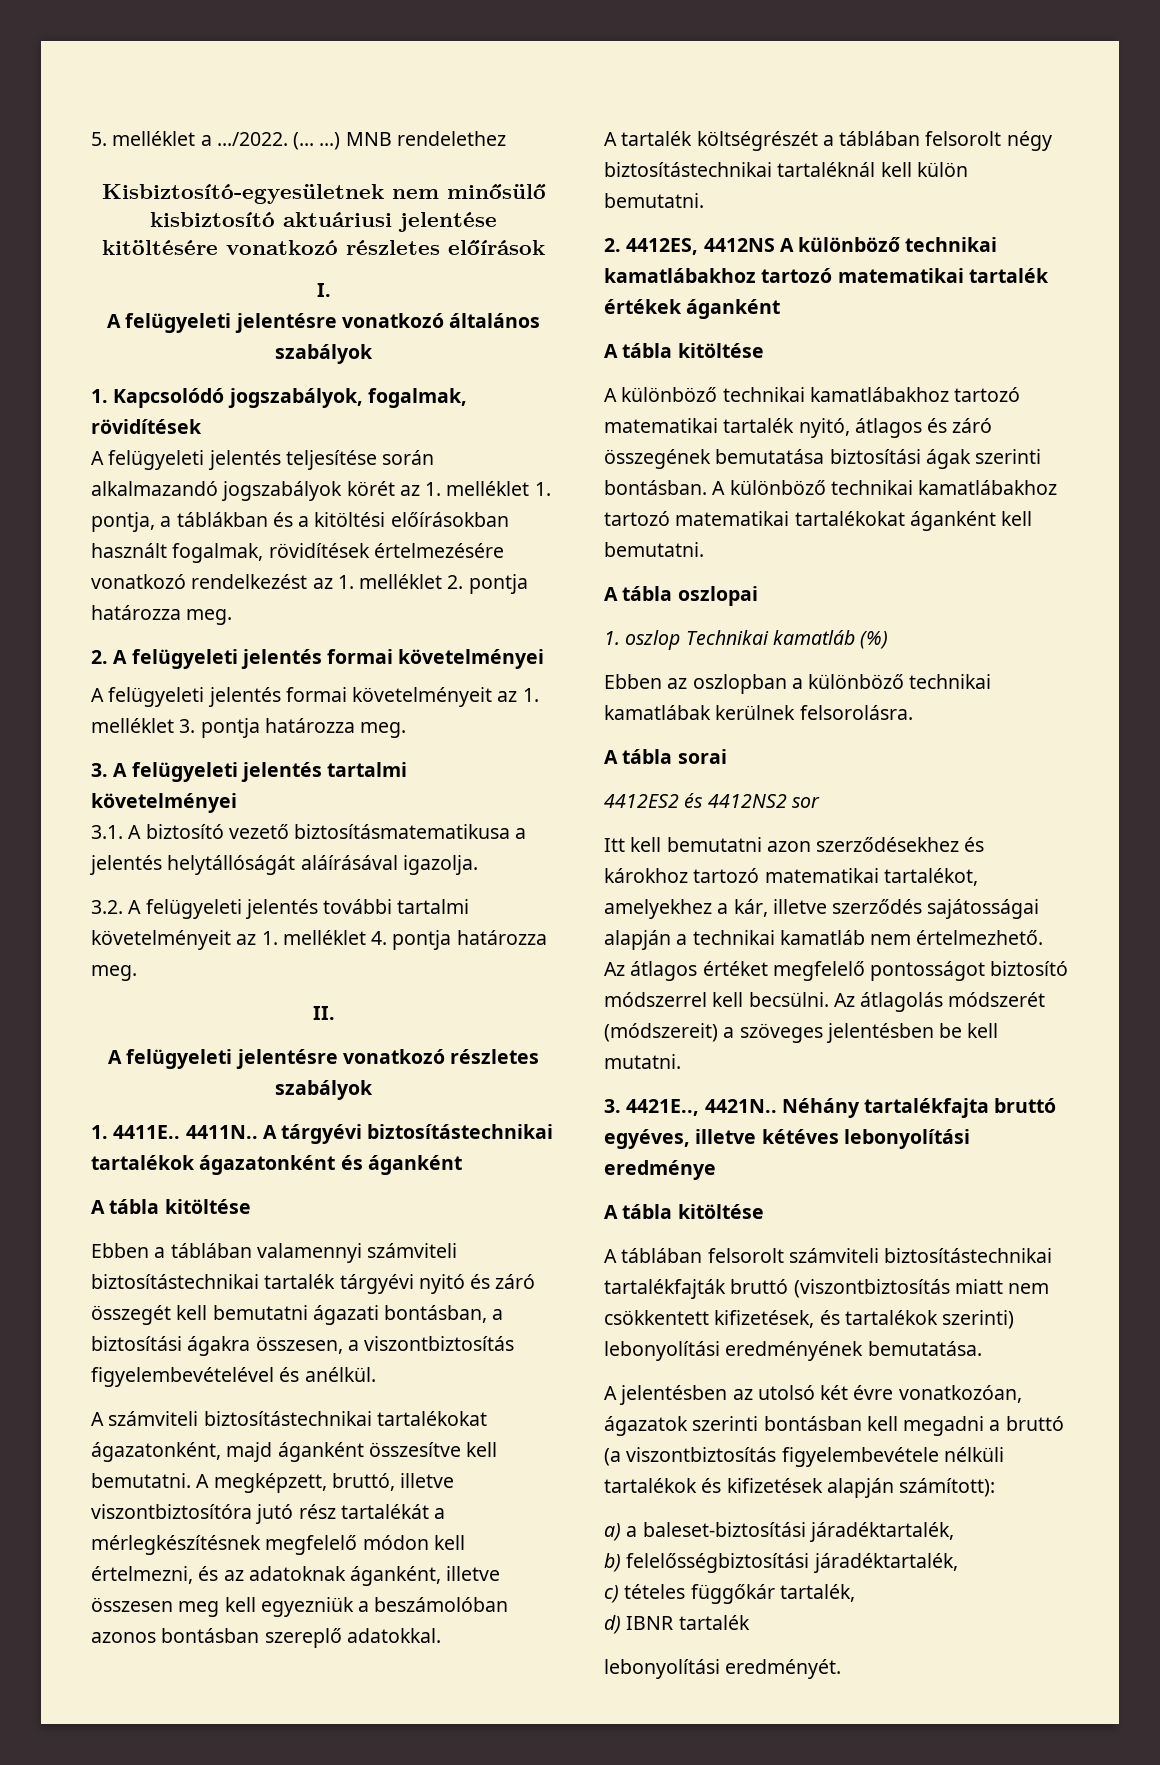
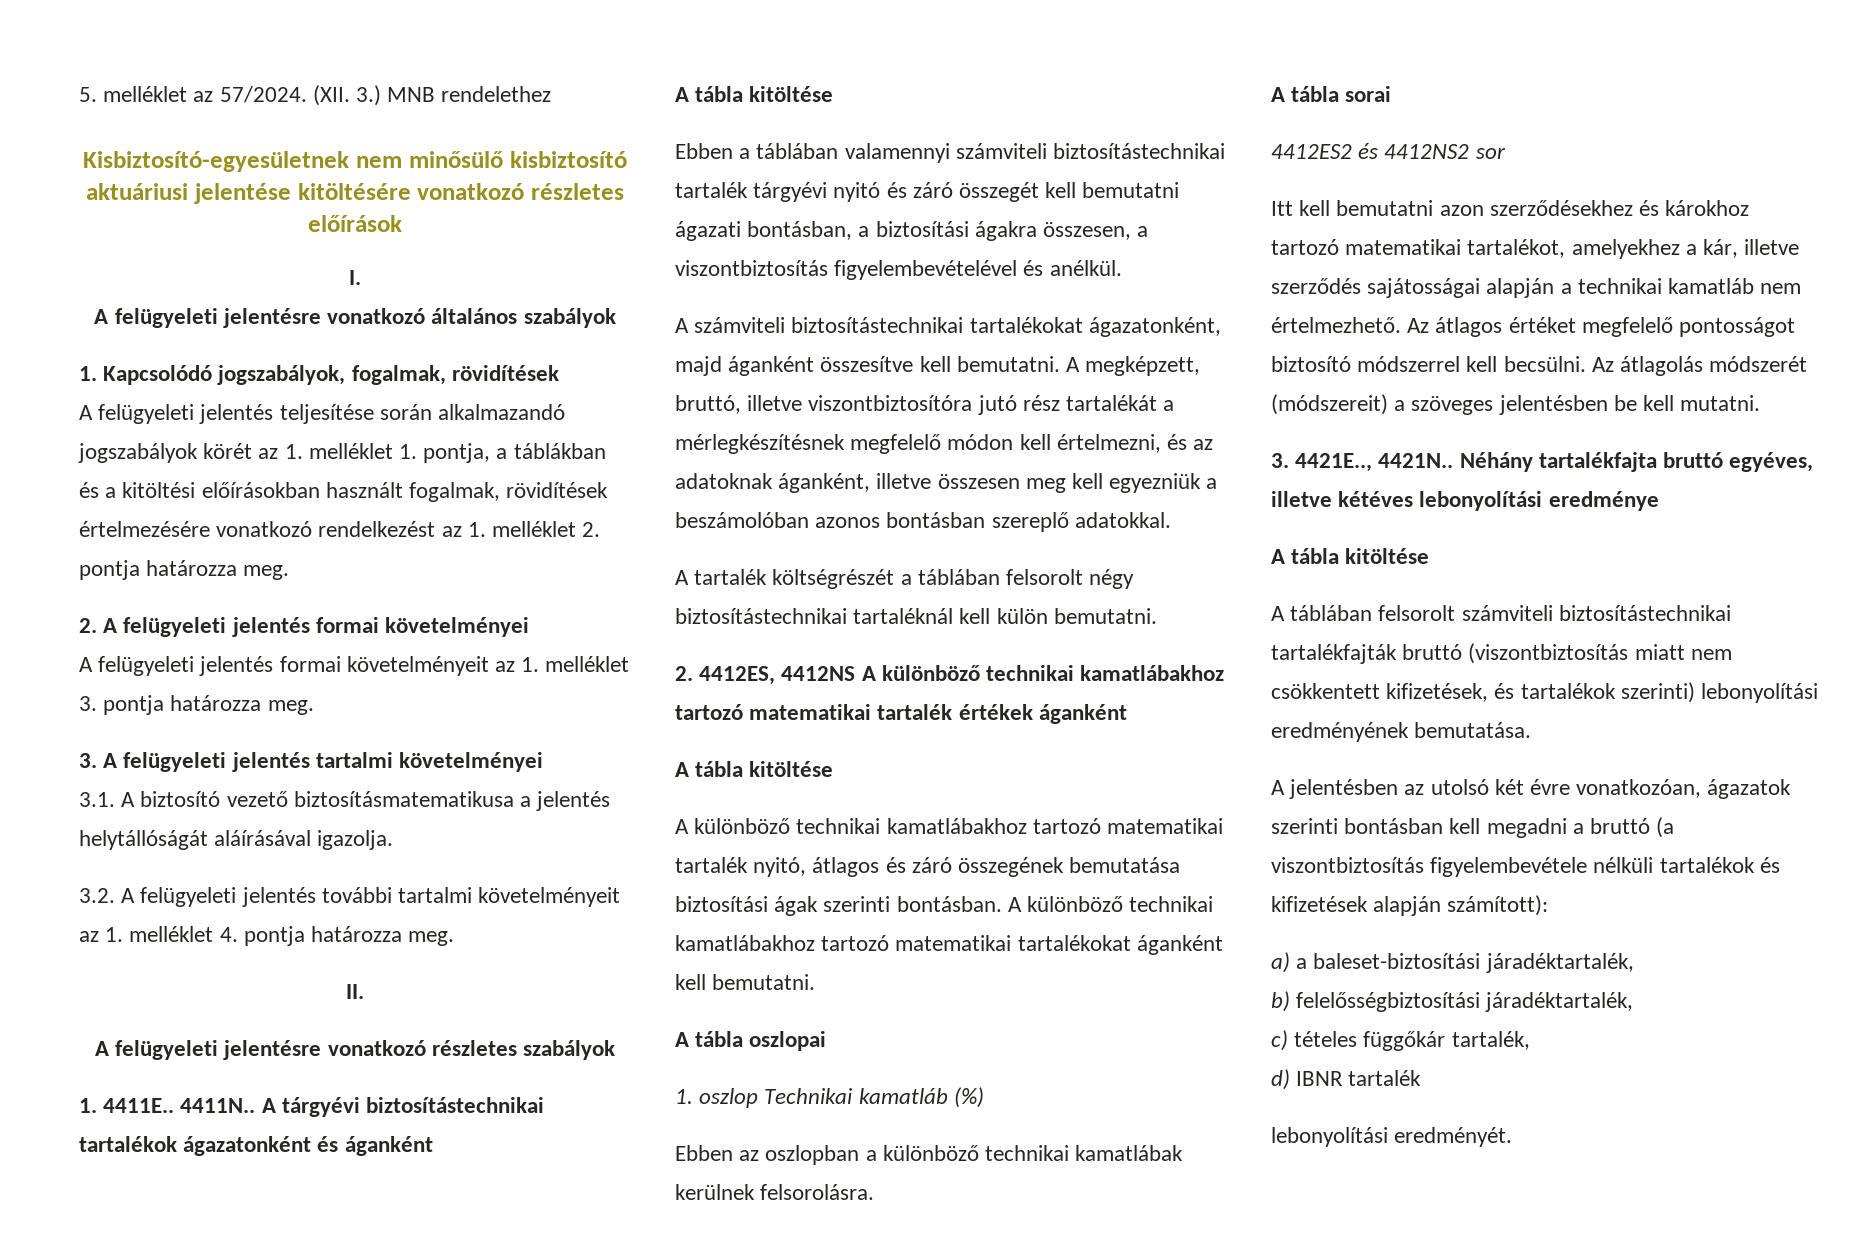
- 5. melléklet a .../2022. (... ...) MNB rendelethez
+ 5. melléklet az 57/2024. (XII. 3.) MNB rendelethez

